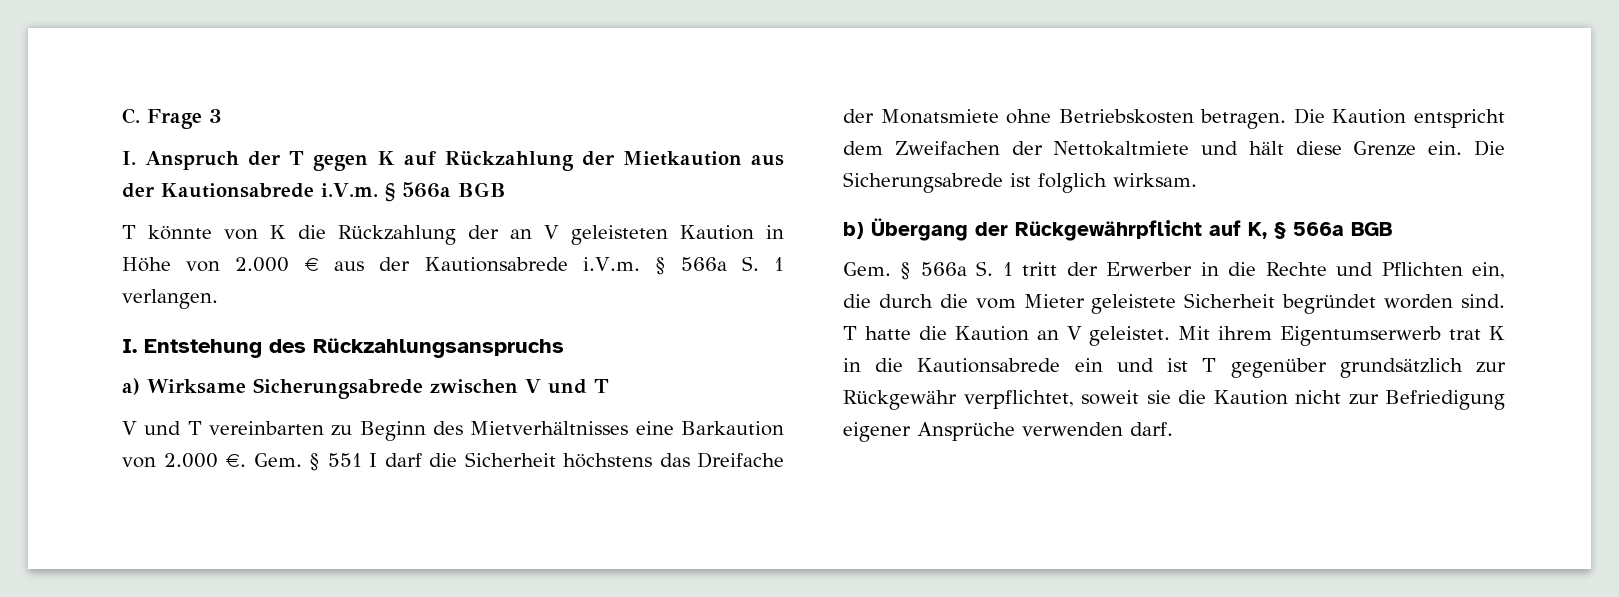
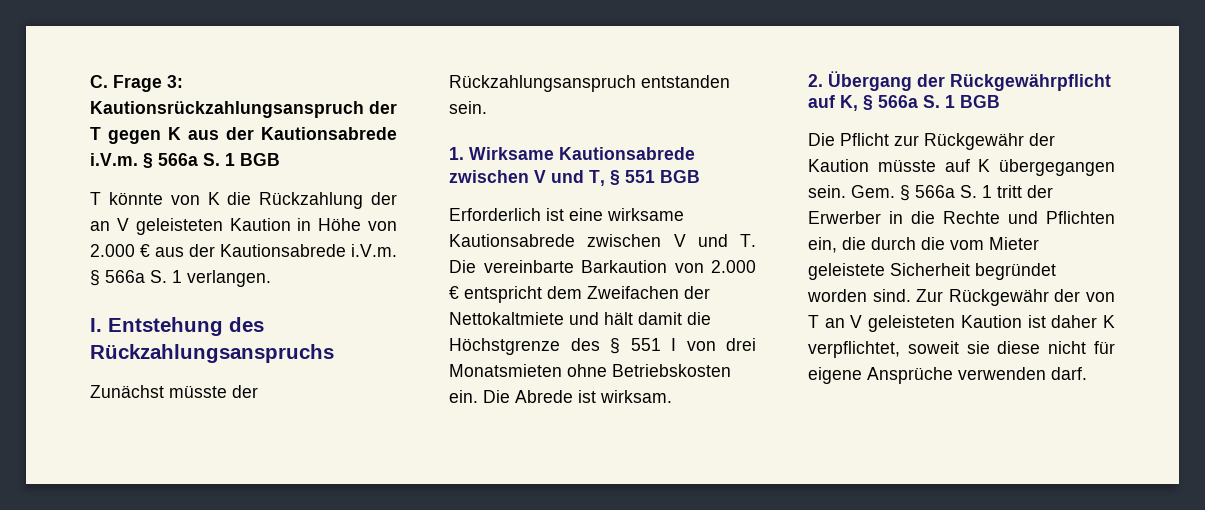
- C. Frage 3
- I. Anspruch der T gegen K auf Rückzahlung der Mietkaution aus der Kautionsabrede i.V.m. § 566a BGB
+ C. Frage 3: Kautionsrückzahlungsanspruch der T gegen K aus der Kautionsabrede i.V.m. § 566a S. 1 BGB
- a) Wirksame Sicherungsabrede zwischen V und T
- V und T vereinbarten zu Beginn des Mietverhältnisses eine Barkaution von 2.000 €. Gem. § 551 I darf die Sicherheit höchstens das Dreifache der Monatsmiete ohne Betriebskosten betragen. Die Kaution entspricht dem Zweifachen der Nettokaltmiete und hält diese Grenze ein. Die Sicherungsabrede ist folglich wirksam.
+ Zunächst müsste der Rückzahlungsanspruch entstanden sein.
+ 1. Wirksame Kautionsabrede zwischen V und T, § 551 BGB
+ Erforderlich ist eine wirksame Kautionsabrede zwischen V und T. Die vereinbarte Barkaution von 2.000 € entspricht dem Zweifachen der Nettokaltmiete und hält damit die Höchstgrenze des § 551 I von drei Monatsmieten ohne Betriebskosten ein. Die Abrede ist wirksam.
- b) Übergang der Rückgewährpflicht auf K, § 566a BGB
- Gem. § 566a S. 1 tritt der Erwerber in die Rechte und Pflichten ein, die durch die vom Mieter geleistete Sicherheit begründet worden sind.
+ 2. Übergang der Rückgewährpflicht auf K, § 566a S. 1 BGB
+ Die Pflicht zur Rückgewähr der Kaution müsste auf K übergegangen sein. Gem. § 566a S. 1 tritt der Erwerber in die Rechte und Pflichten ein, die durch die vom Mieter geleistete Sicherheit begründet worden sind.
- T hatte die Kaution an V geleistet. Mit ihrem Eigentumserwerb trat K in die Kautionsabrede ein und ist T gegenüber grundsätzlich zur Rückgewähr verpflichtet, soweit sie die Kaution nicht zur Befriedigung eigener Ansprüche verwenden darf.
+ Zur Rückgewähr der von T an V geleisteten Kaution ist daher K verpflichtet, soweit sie diese nicht für eigene Ansprüche verwenden darf.

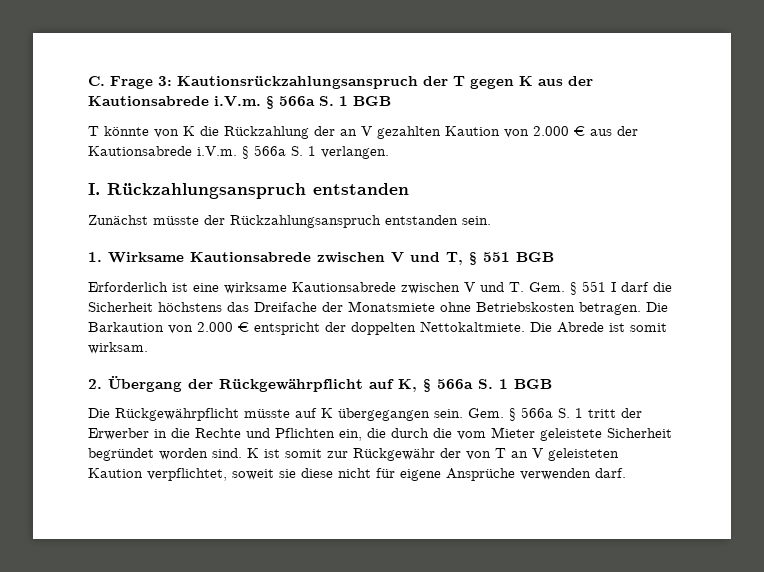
- T könnte von K die Rückzahlung der an V geleisteten Kaution in Höhe von 2.000 € aus der Kautionsabrede i.V.m. § 566a S. 1 verlangen.
+ T könnte von K die Rückzahlung der an V gezahlten Kaution von 2.000 € aus der Kautionsabrede i.V.m. § 566a S. 1 verlangen.
- I. Entstehung des Rückzahlungsanspruchs
+ I. Rückzahlungsanspruch entstanden
- Erforderlich ist eine wirksame Kautionsabrede zwischen V und T. Die vereinbarte Barkaution von 2.000 € entspricht dem Zweifachen der Nettokaltmiete und hält damit die Höchstgrenze des § 551 I von drei Monatsmieten ohne Betriebskosten ein.
+ Erforderlich ist eine wirksame Kautionsabrede zwischen V und T. Gem. § 551 I darf die Sicherheit höchstens das Dreifache der Monatsmiete ohne Betriebskosten betragen. Die Barkaution von 2.000 € entspricht der doppelten Nettokaltmiete.
- Die Abrede ist wirksam.
+ Die Abrede ist somit wirksam.
- Die Pflicht zur Rückgewähr der Kaution müsste auf K übergegangen sein.
+ Die Rückgewährpflicht müsste auf K übergegangen sein.
- Zur Rückgewähr der von T an V geleisteten Kaution ist daher K verpflichtet, soweit sie diese nicht für eigene Ansprüche verwenden darf.
+ K ist somit zur Rückgewähr der von T an V geleisteten Kaution verpflichtet, soweit sie diese nicht für eigene Ansprüche verwenden darf.

